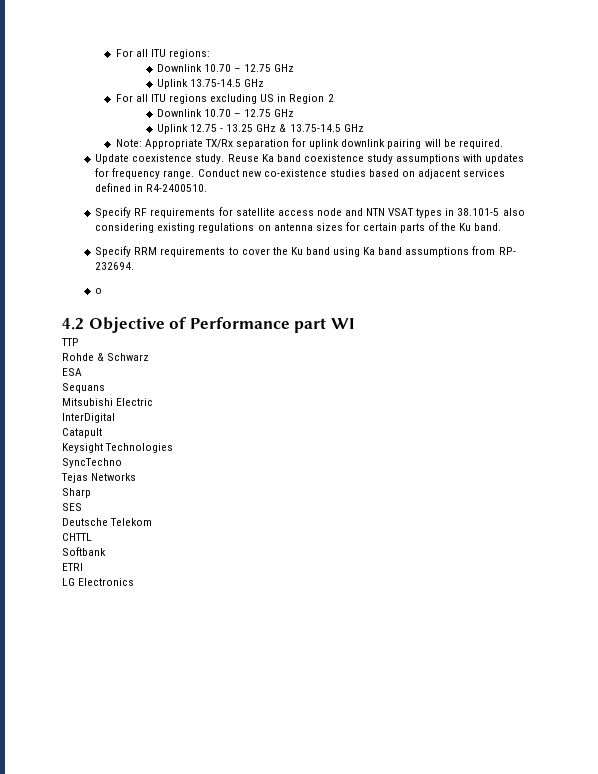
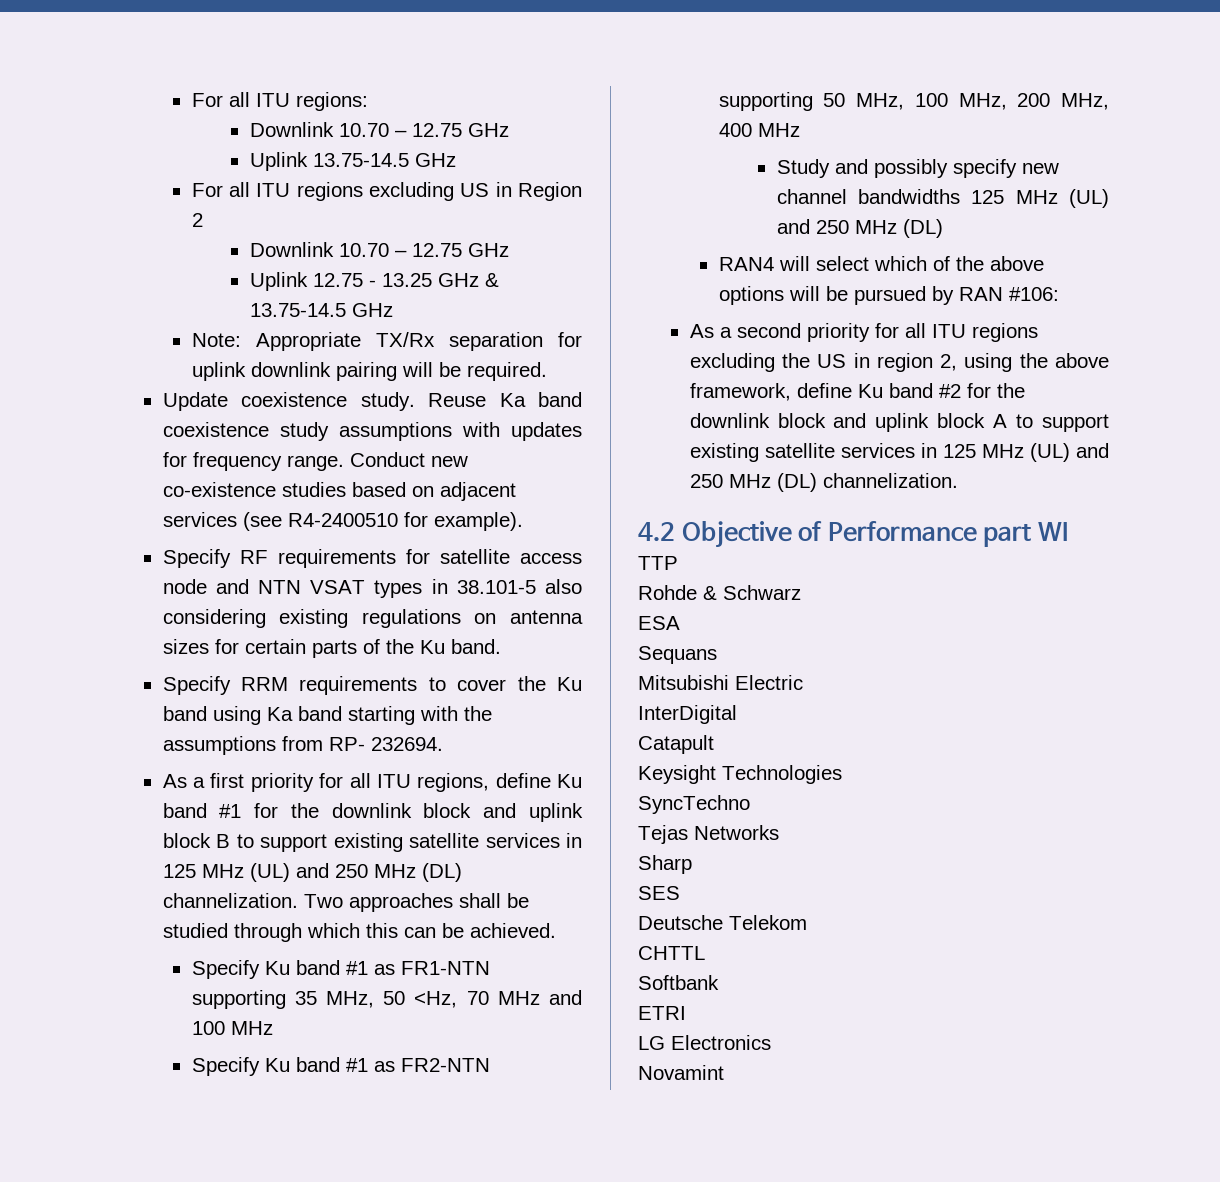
- Conduct new co-existence studies based on adjacent services defined in R4-2400510.
+ Conduct new co-existence studies based on adjacent services (see R4-2400510 for example).
- Specify RRM requirements to cover the Ku band using Ka band assumptions from RP- 232694.
+ Specify RRM requirements to cover the Ku band using Ka band starting with the assumptions from RP- 232694.
- o
+ As a first priority for all ITU regions, define Ku band #1 for the downlink block and uplink block B to support existing satellite services in 125 MHz (UL) and 250 MHz (DL) channelization. Two approaches shall be studied through which this can be achieved.
+ Specify Ku band #1 as FR1-NTN supporting 35 MHz, 50 <Hz, 70 MHz and 100 MHz
+ Specify Ku band #1 as FR2-NTN supporting 50 MHz, 100 MHz, 200 MHz, 400 MHz
+ Study and possibly specify new channel bandwidths 125 MHz (UL) and 250 MHz (DL)
+ RAN4 will select which of the above options will be pursued by RAN #106:
+ As a second priority for all ITU regions excluding the US in region 2, using the above framework, define Ku band #2 for the downlink block and uplink block A to support existing satellite services in 125 MHz (UL) and 250 MHz (DL) channelization.
+ Novamint

